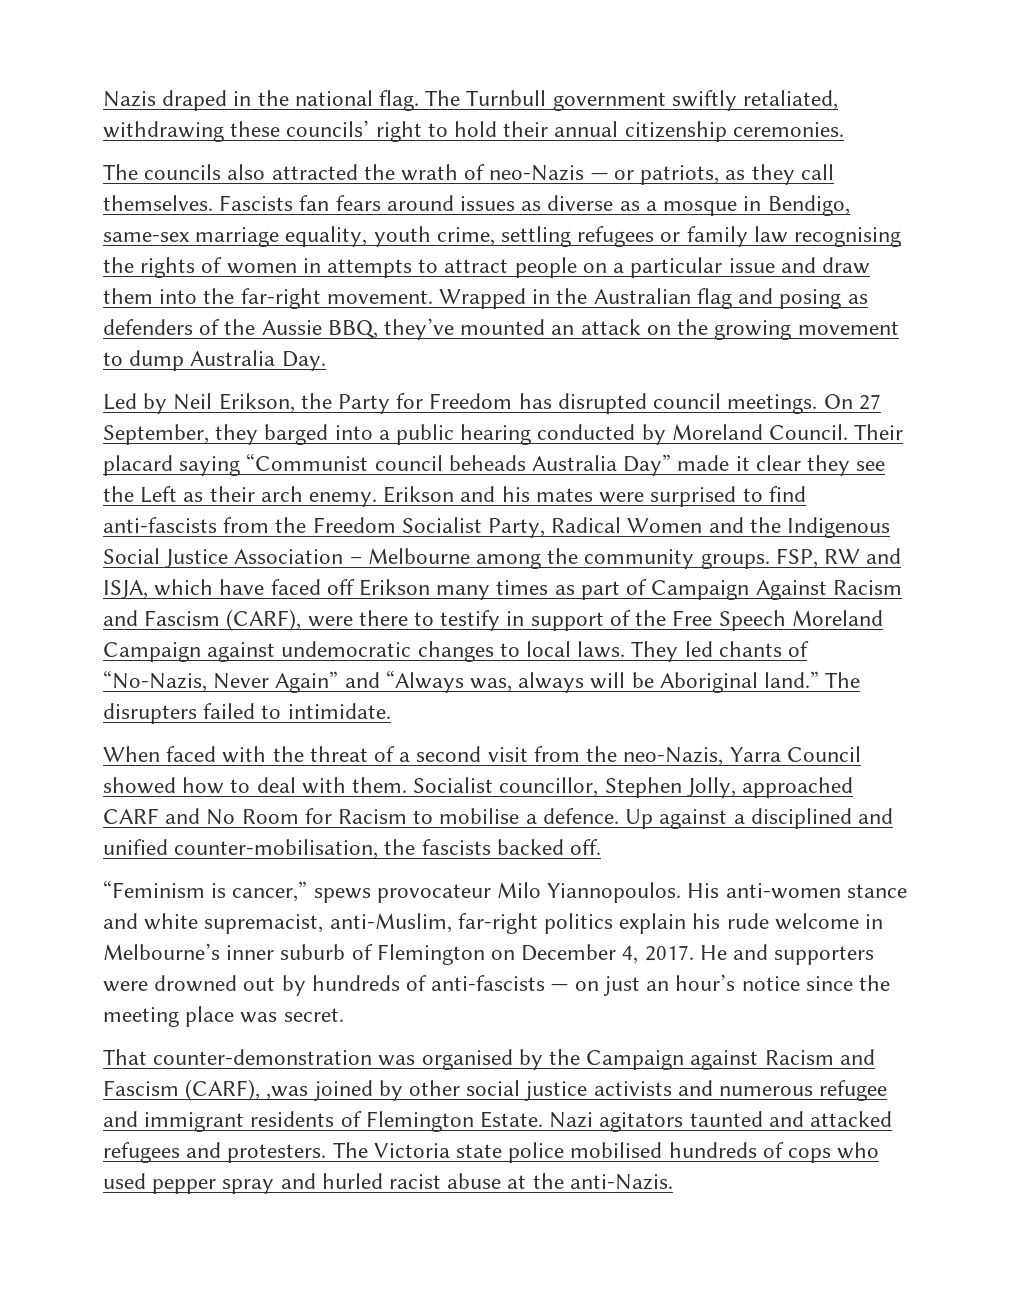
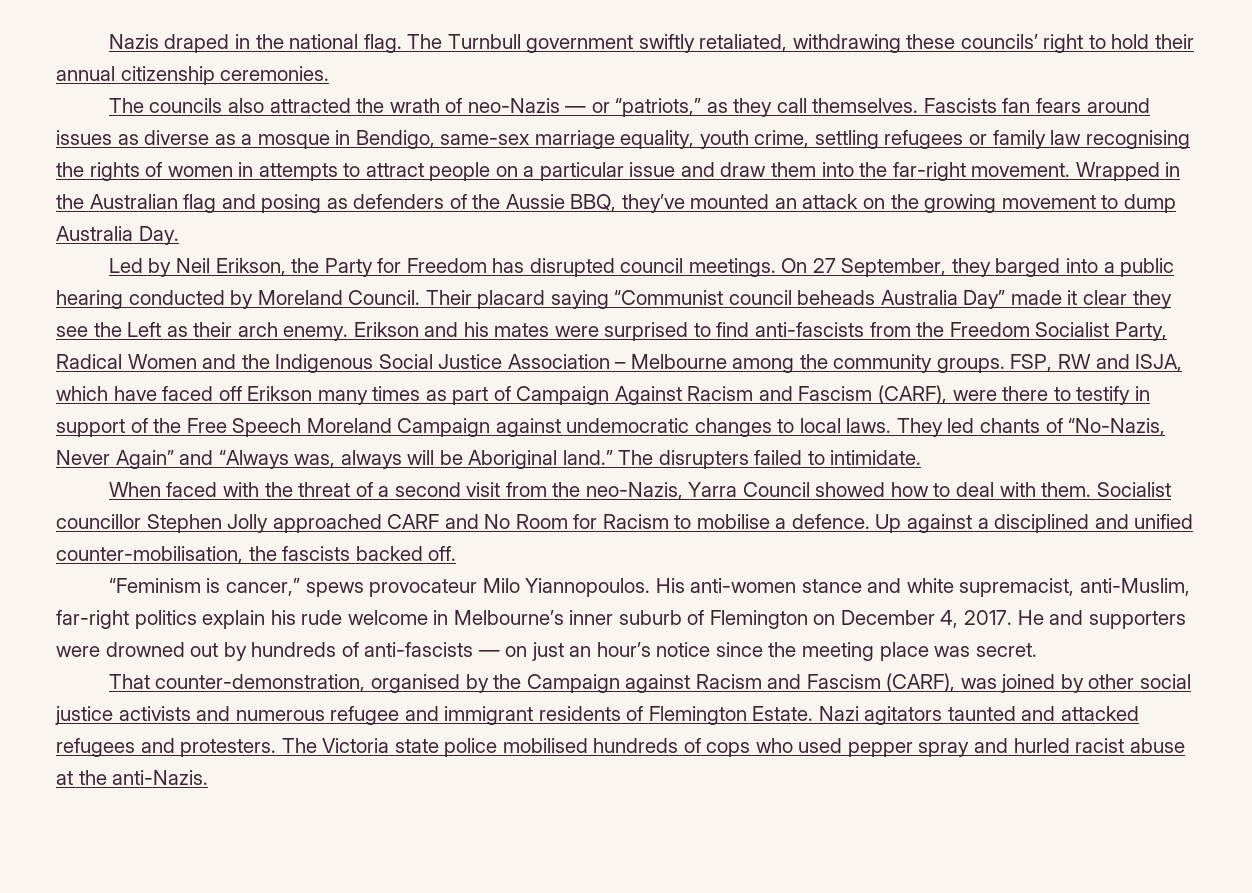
- The councils also attracted the wrath of neo-Nazis — or patriots, as they call themselves.
+ The councils also attracted the wrath of neo-Nazis — or “patriots,” as they call themselves.
- Socialist councillor, Stephen Jolly, approached CARF and No Room for Racism to mobilise a defence.
+ Socialist councillor Stephen Jolly approached CARF and No Room for Racism to mobilise a defence.
- That counter-demonstration was organised by the Campaign against Racism and Fascism (CARF), ,was joined by other social justice activists and numerous refugee and immigrant residents of Flemington Estate.
+ That counter-demonstration, organised by the Campaign against Racism and Fascism (CARF), was joined by other social justice activists and numerous refugee and immigrant residents of Flemington Estate.

